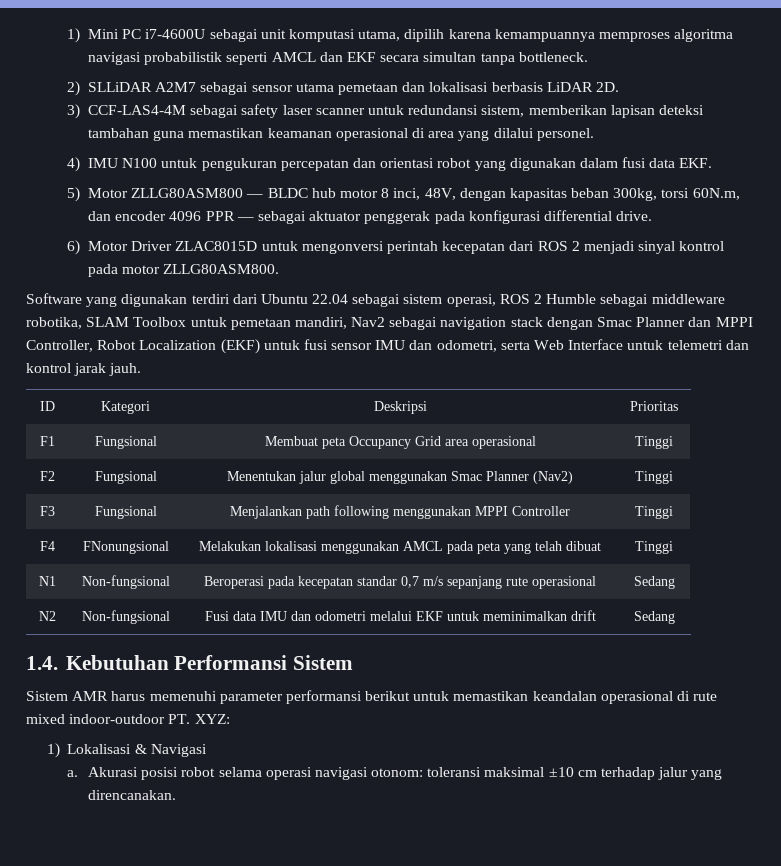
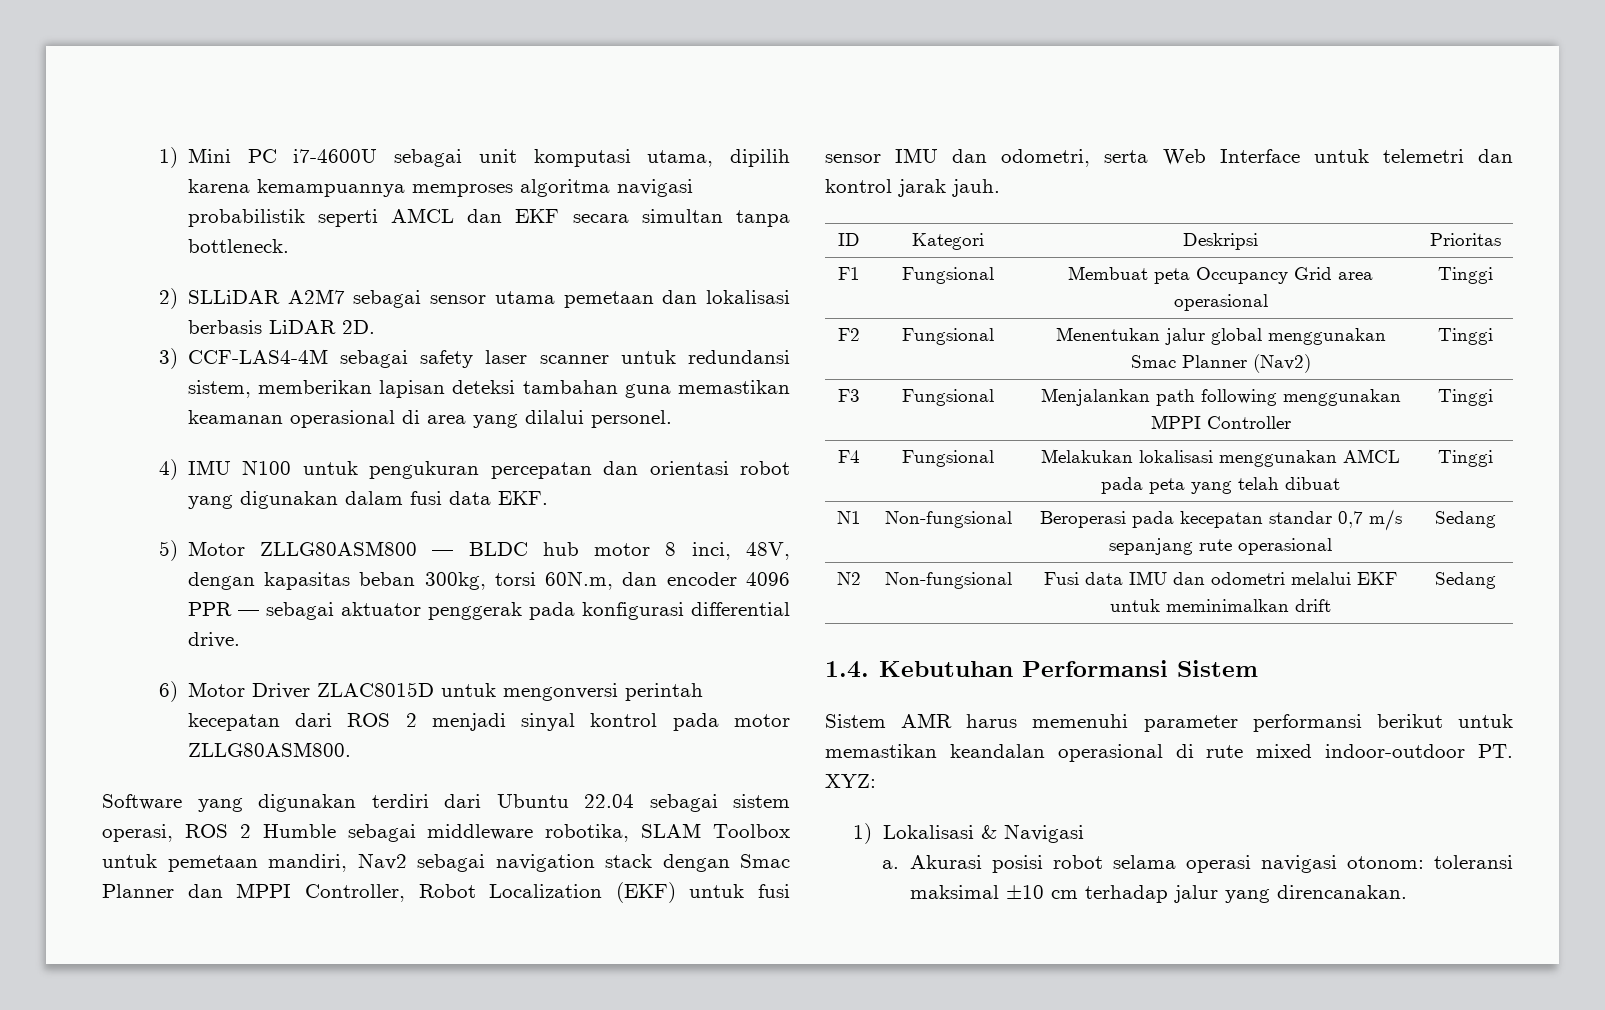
- F4 | FNonungsional | Melakukan lokalisasi menggunakan AMCL pada peta yang telah dibuat | Tinggi
+ F4 | Fungsional | Melakukan lokalisasi menggunakan AMCL pada peta yang telah dibuat | Tinggi

